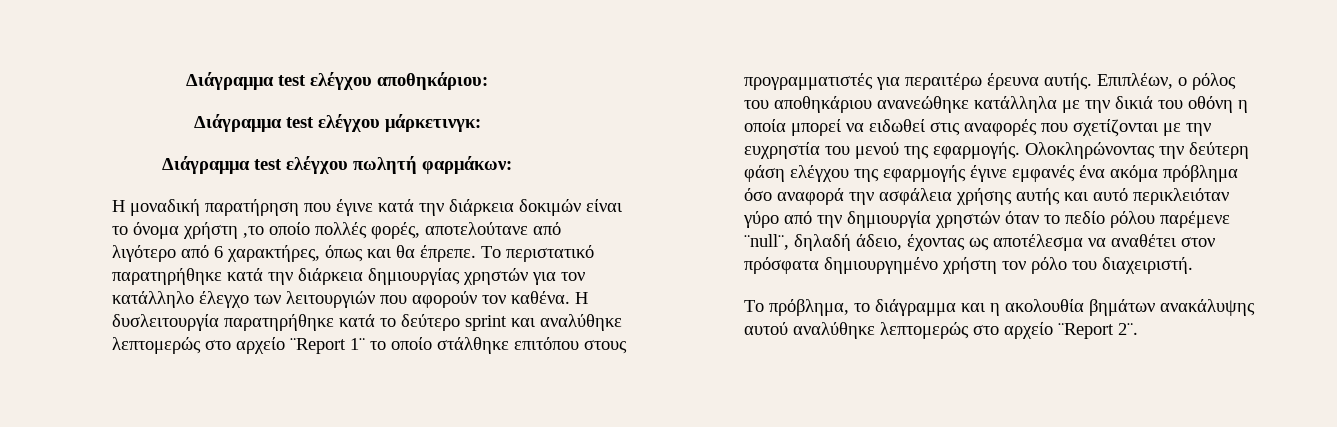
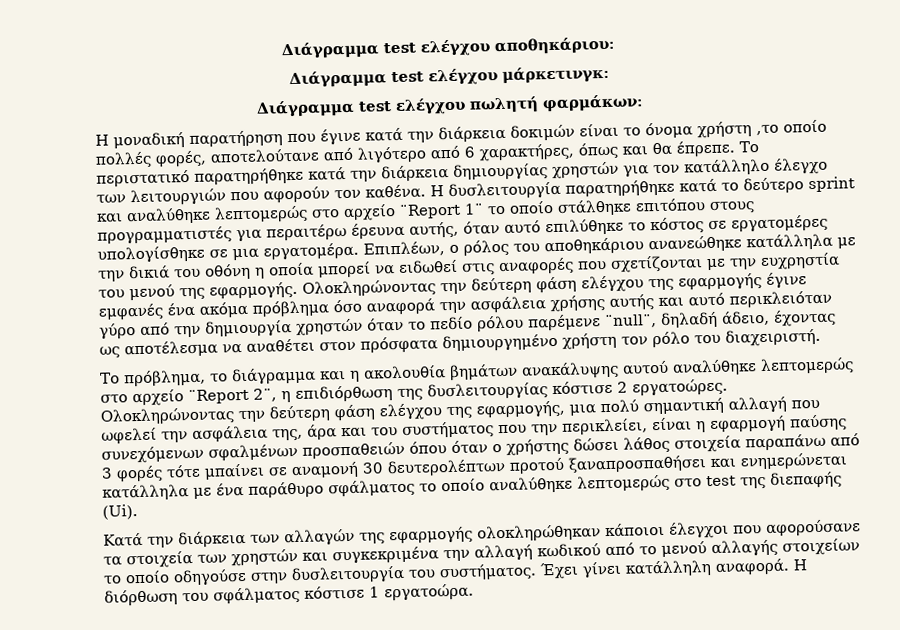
- H δυσλειτουργία παρατηρήθηκε κατά το δεύτερο sprint και αναλύθηκε λεπτομερώς στο αρχείο ¨Report 1¨ το οποίο στάλθηκε επιτόπου στους προγραμματιστές για περαιτέρω έρευνα αυτής.
+ H δυσλειτουργία παρατηρήθηκε κατά το δεύτερο sprint και αναλύθηκε λεπτομερώς στο αρχείο ¨Report 1¨ το οποίο στάλθηκε επιτόπου στους προγραμματιστές για περαιτέρω έρευνα αυτής, όταν αυτό επιλύθηκε το κόστος σε εργατομέρες υπολογίσθηκε σε μια εργατομέρα.
- Το πρόβλημα, το διάγραμμα και η ακολουθία βημάτων ανακάλυψης αυτού αναλύθηκε λεπτομερώς στο αρχείο ¨Report 2¨.
+ Το πρόβλημα, το διάγραμμα και η ακολουθία βημάτων ανακάλυψης αυτού αναλύθηκε λεπτομερώς στο αρχείο ¨Report 2¨, η επιδιόρθωση της δυσλειτουργίας κόστισε 2 εργατοώρες. Ολοκληρώνοντας την δεύτερη φάση ελέγχου της εφαρμογής, μια πολύ σημαντική αλλαγή που ωφελεί την ασφάλεια της, άρα και του συστήματος που την περικλείει, είναι η εφαρμογή παύσης συνεχόμενων σφαλμένων προσπαθειών όπου όταν ο χρήστης δώσει λάθος στοιχεία παραπάνω από 3 φορές τότε μπαίνει σε αναμονή 30 δευτερολέπτων προτού ξαναπροσπαθήσει και ενημερώνεται κατάλληλα με ένα παράθυρο σφάλματος το οποίο αναλύθηκε λεπτομερώς στο test της διεπαφής (Ui).
+ Κατά την διάρκεια των αλλαγών της εφαρμογής ολοκληρώθηκαν κάποιοι έλεγχοι που αφορούσανε τα στοιχεία των χρηστών και συγκεκριμένα την αλλαγή κωδικού από το μενού αλλαγής στοιχείων το οποίο οδηγούσε στην δυσλειτουργία του συστήματος. Έχει γίνει κατάλληλη αναφορά. Η διόρθωση του σφάλματος κόστισε 1 εργατοώρα.

